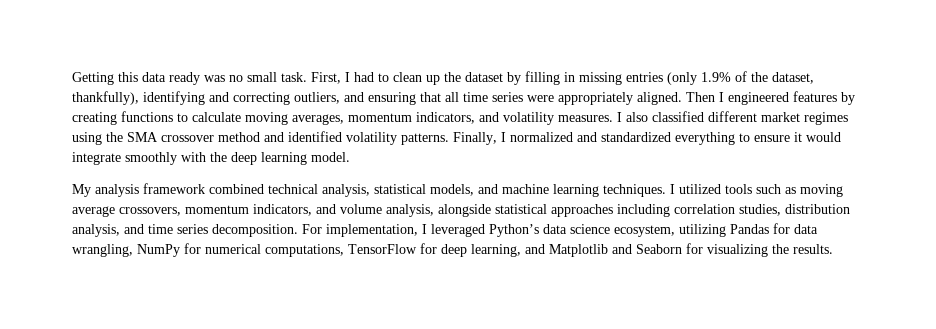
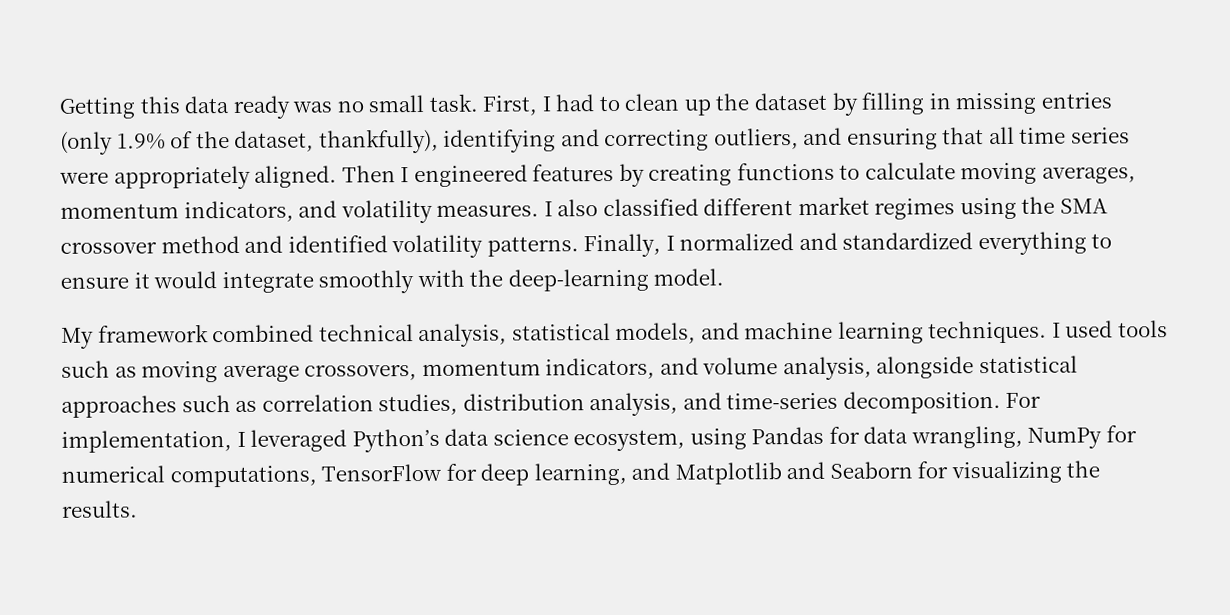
- Finally, I normalized and standardized everything to ensure it would integrate smoothly with the deep learning model.
+ Finally, I normalized and standardized everything to ensure it would integrate smoothly with the deep-learning model.
- My analysis framework combined technical analysis, statistical models, and machine learning techniques.
+ My framework combined technical analysis, statistical models, and machine learning techniques.
- I utilized tools such as moving average crossovers, momentum indicators, and volume analysis, alongside statistical approaches including correlation studies, distribution analysis, and time series decomposition.
+ I used tools such as moving average crossovers, momentum indicators, and volume analysis, alongside statistical approaches such as correlation studies, distribution analysis, and time-series decomposition.
- For implementation, I leveraged Python’s data science ecosystem, utilizing Pandas for data wrangling, NumPy for numerical computations, TensorFlow for deep learning, and Matplotlib and Seaborn for visualizing the results.
+ For implementation, I leveraged Python’s data science ecosystem, using Pandas for data wrangling, NumPy for numerical computations, TensorFlow for deep learning, and Matplotlib and Seaborn for visualizing the results.

